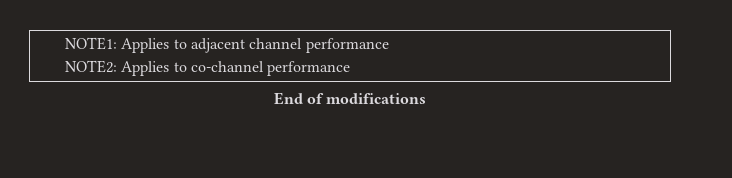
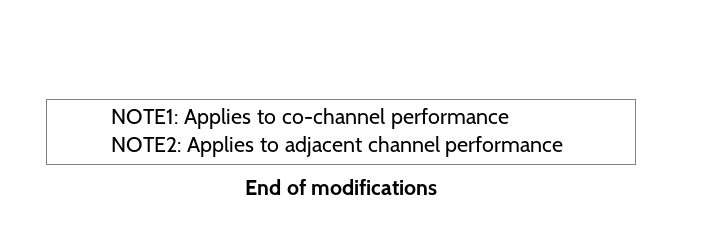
- NOTE1: Applies to adjacent channel performance
- NOTE2: Applies to co-channel performance
+ NOTE1: Applies to co-channel performance
+ NOTE2: Applies to adjacent channel performance

